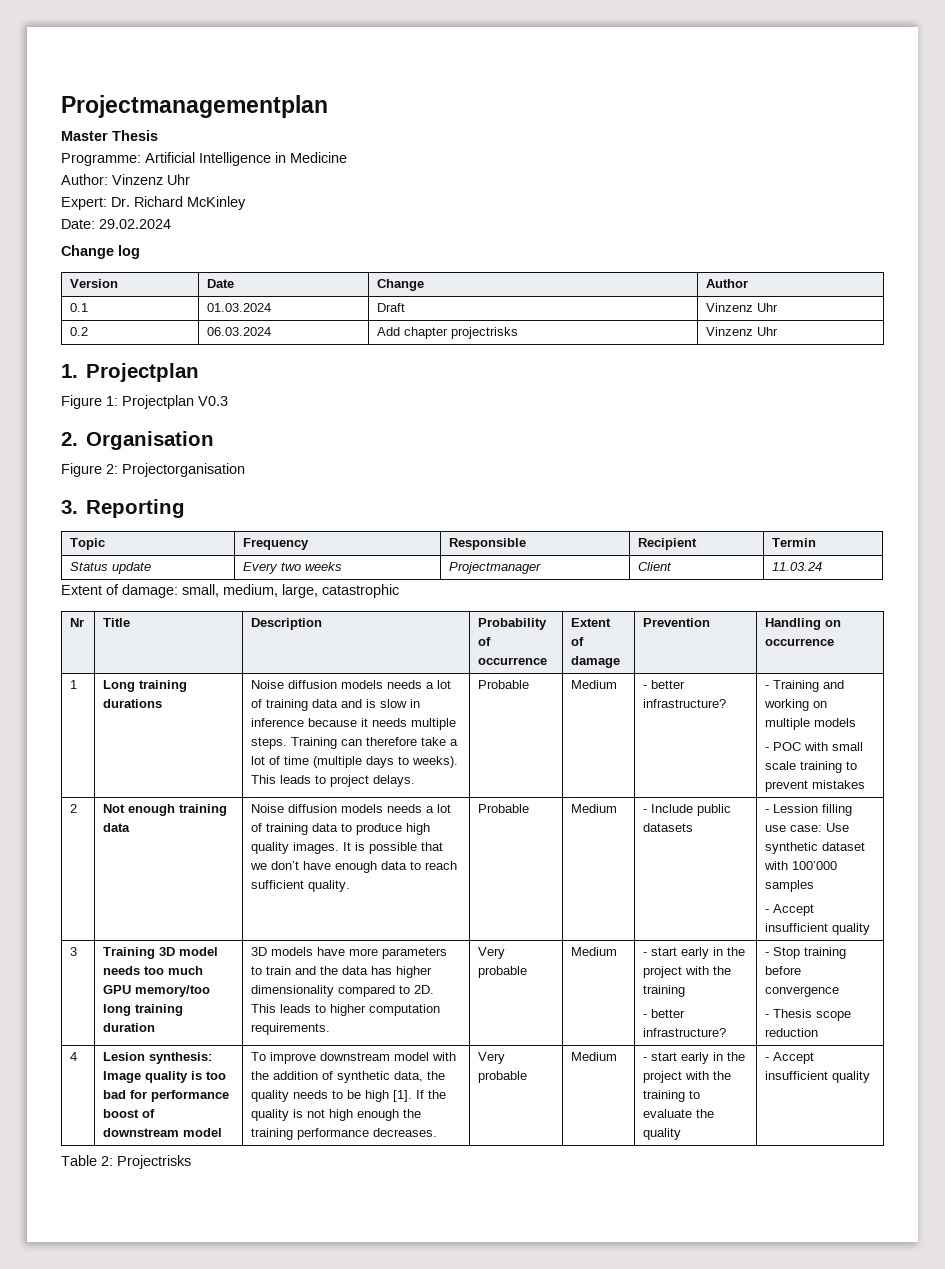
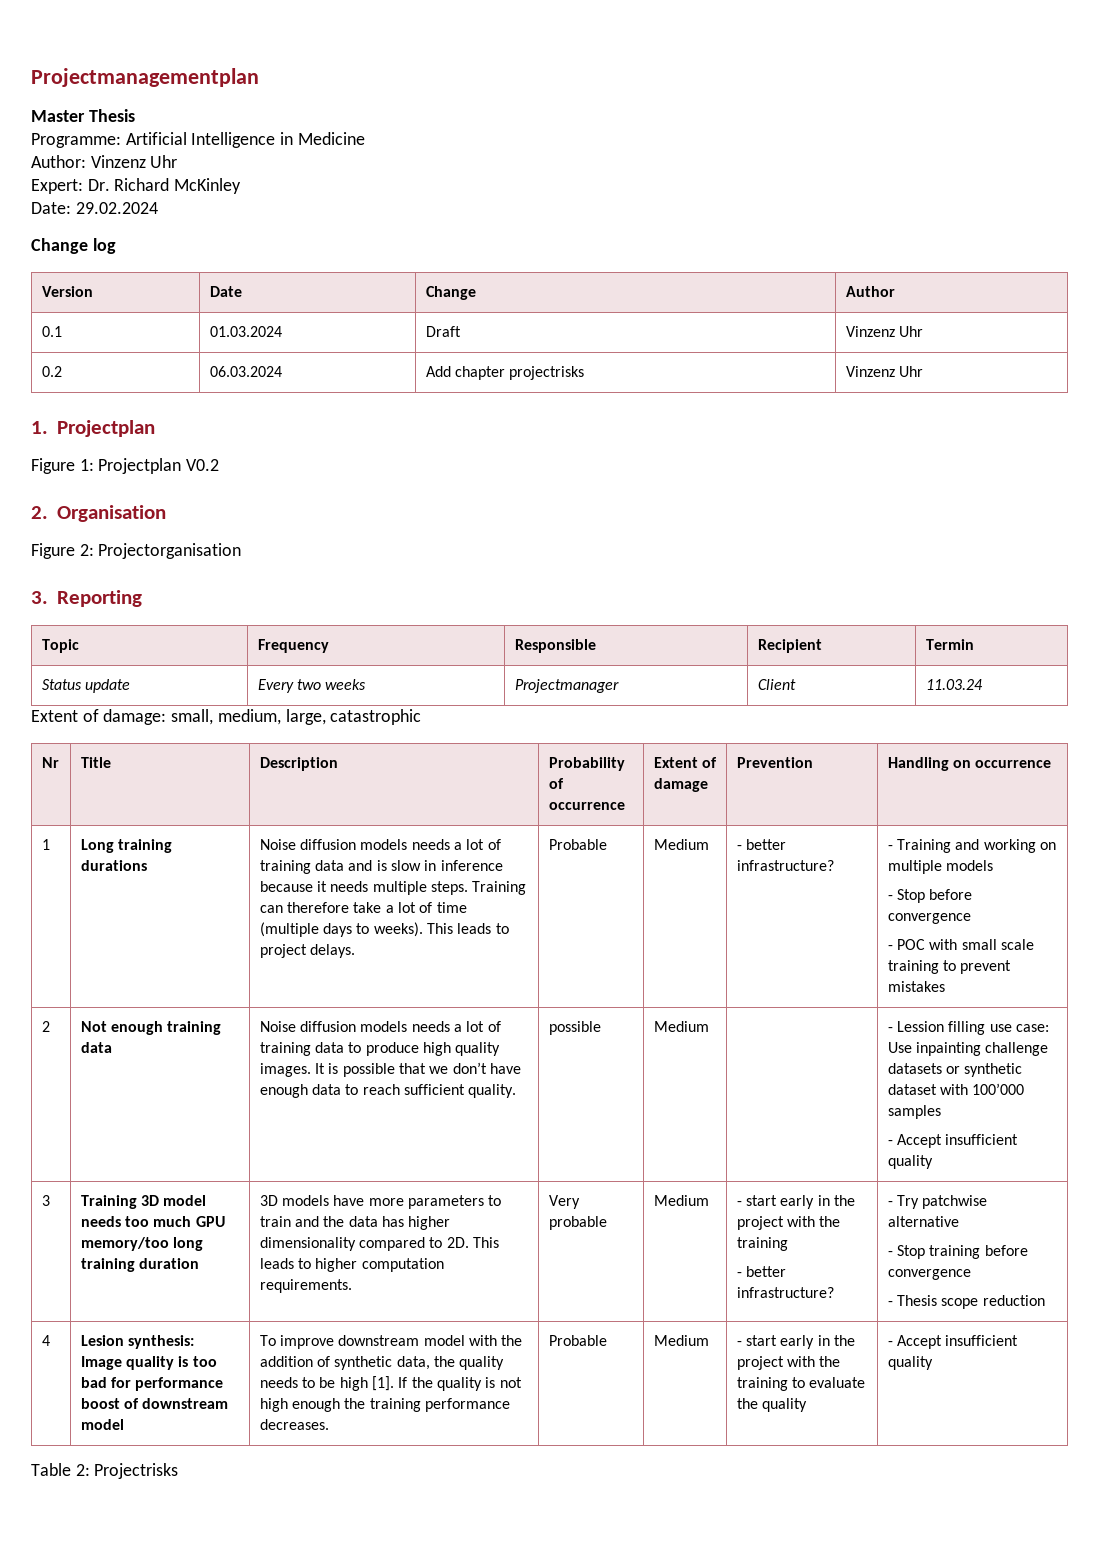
- Figure 1: Projectplan V0.3
+ Figure 1: Projectplan V0.2
+ - Stop before convergence
- Probable | Medium | - Include public datasets
+ possible | Medium
- - Lession filling use case: Use synthetic dataset with 100’000 samples
+ - Lession filling use case: Use inpainting challenge datasets or synthetic dataset with 100’000 samples
+ - Try patchwise alternative
- If the quality is not high enough the training performance decreases. | Very probable
+ If the quality is not high enough the training performance decreases. | Probable

